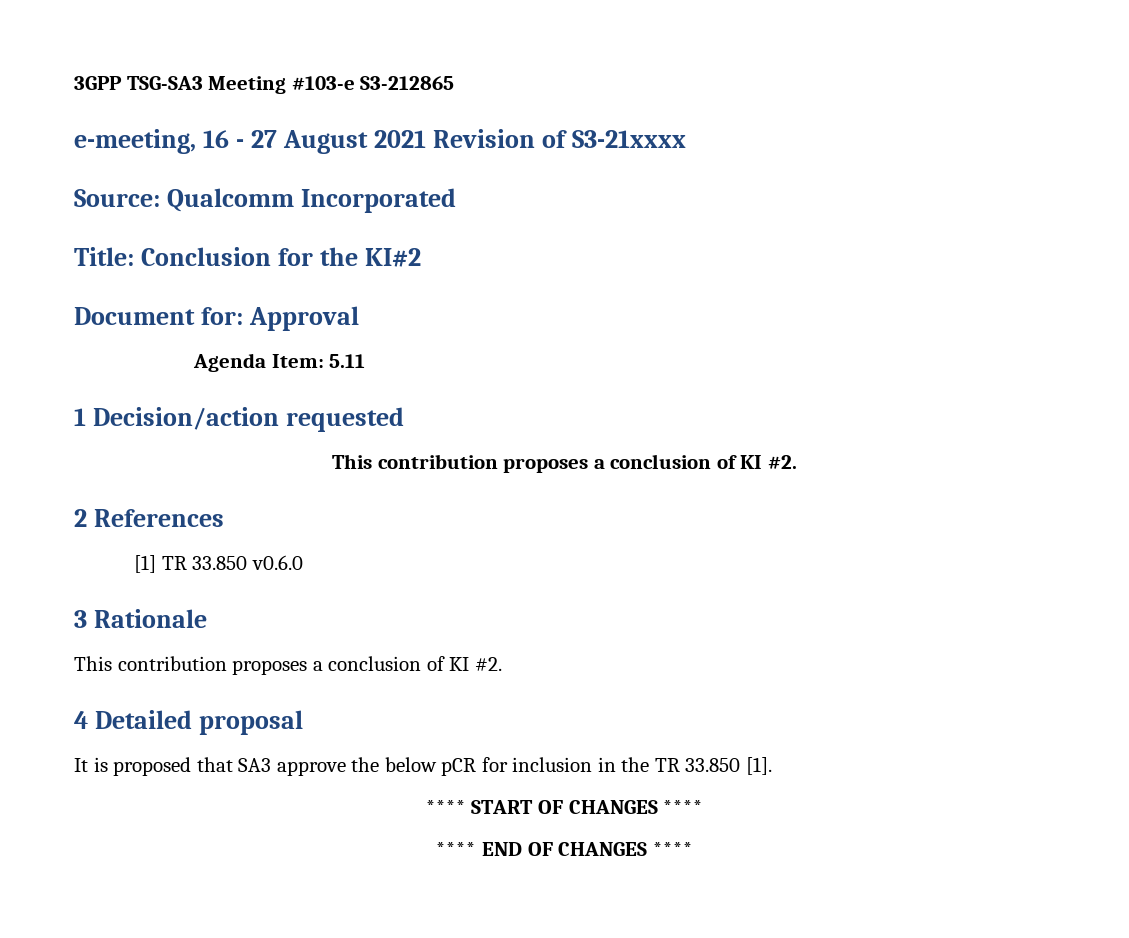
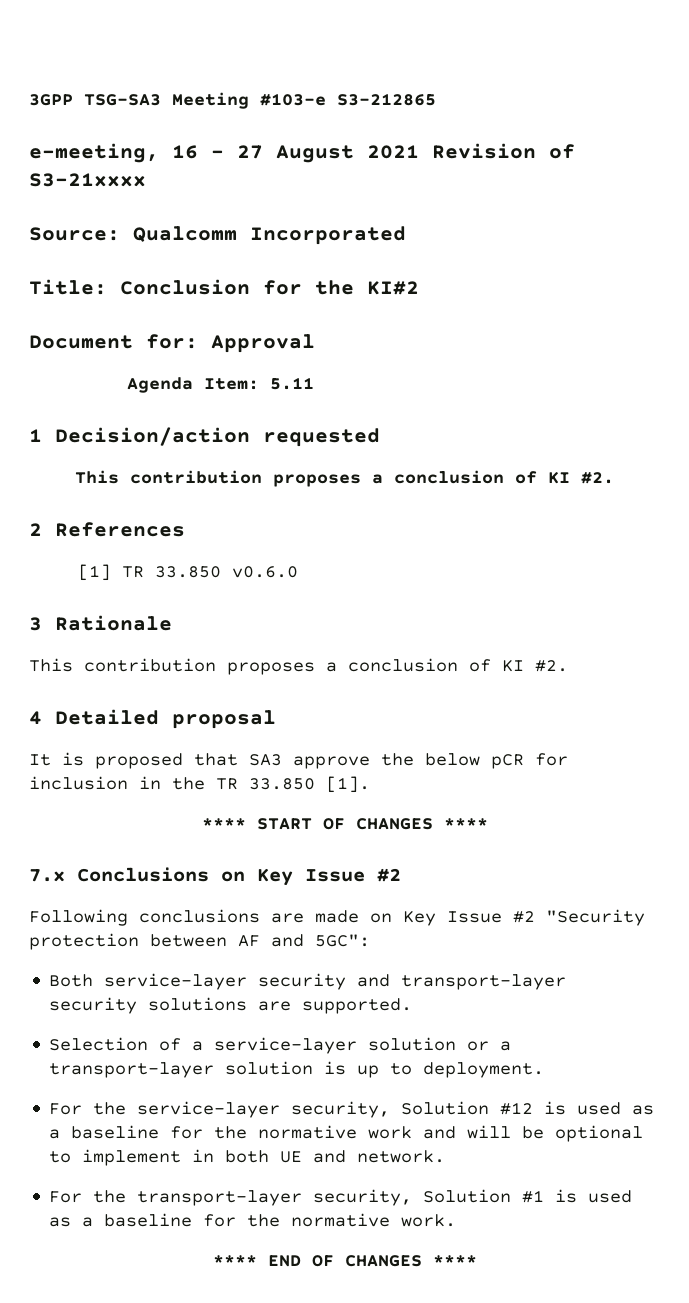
+ 7.x Conclusions on Key Issue #2
+ Following conclusions are made on Key Issue #2 "Security protection between AF and 5GC":
+ Both service-layer security and transport-layer security solutions are supported.
+ Selection of a service-layer solution or a transport-layer solution is up to deployment.
+ For the service-layer security, Solution #12 is used as a baseline for the normative work and will be optional to implement in both UE and network.
+ For the transport-layer security, Solution #1 is used as a baseline for the normative work.

